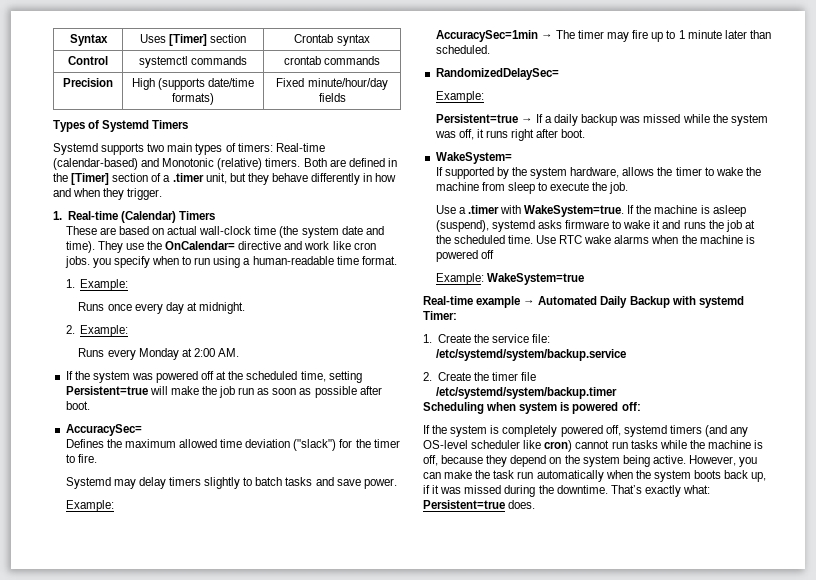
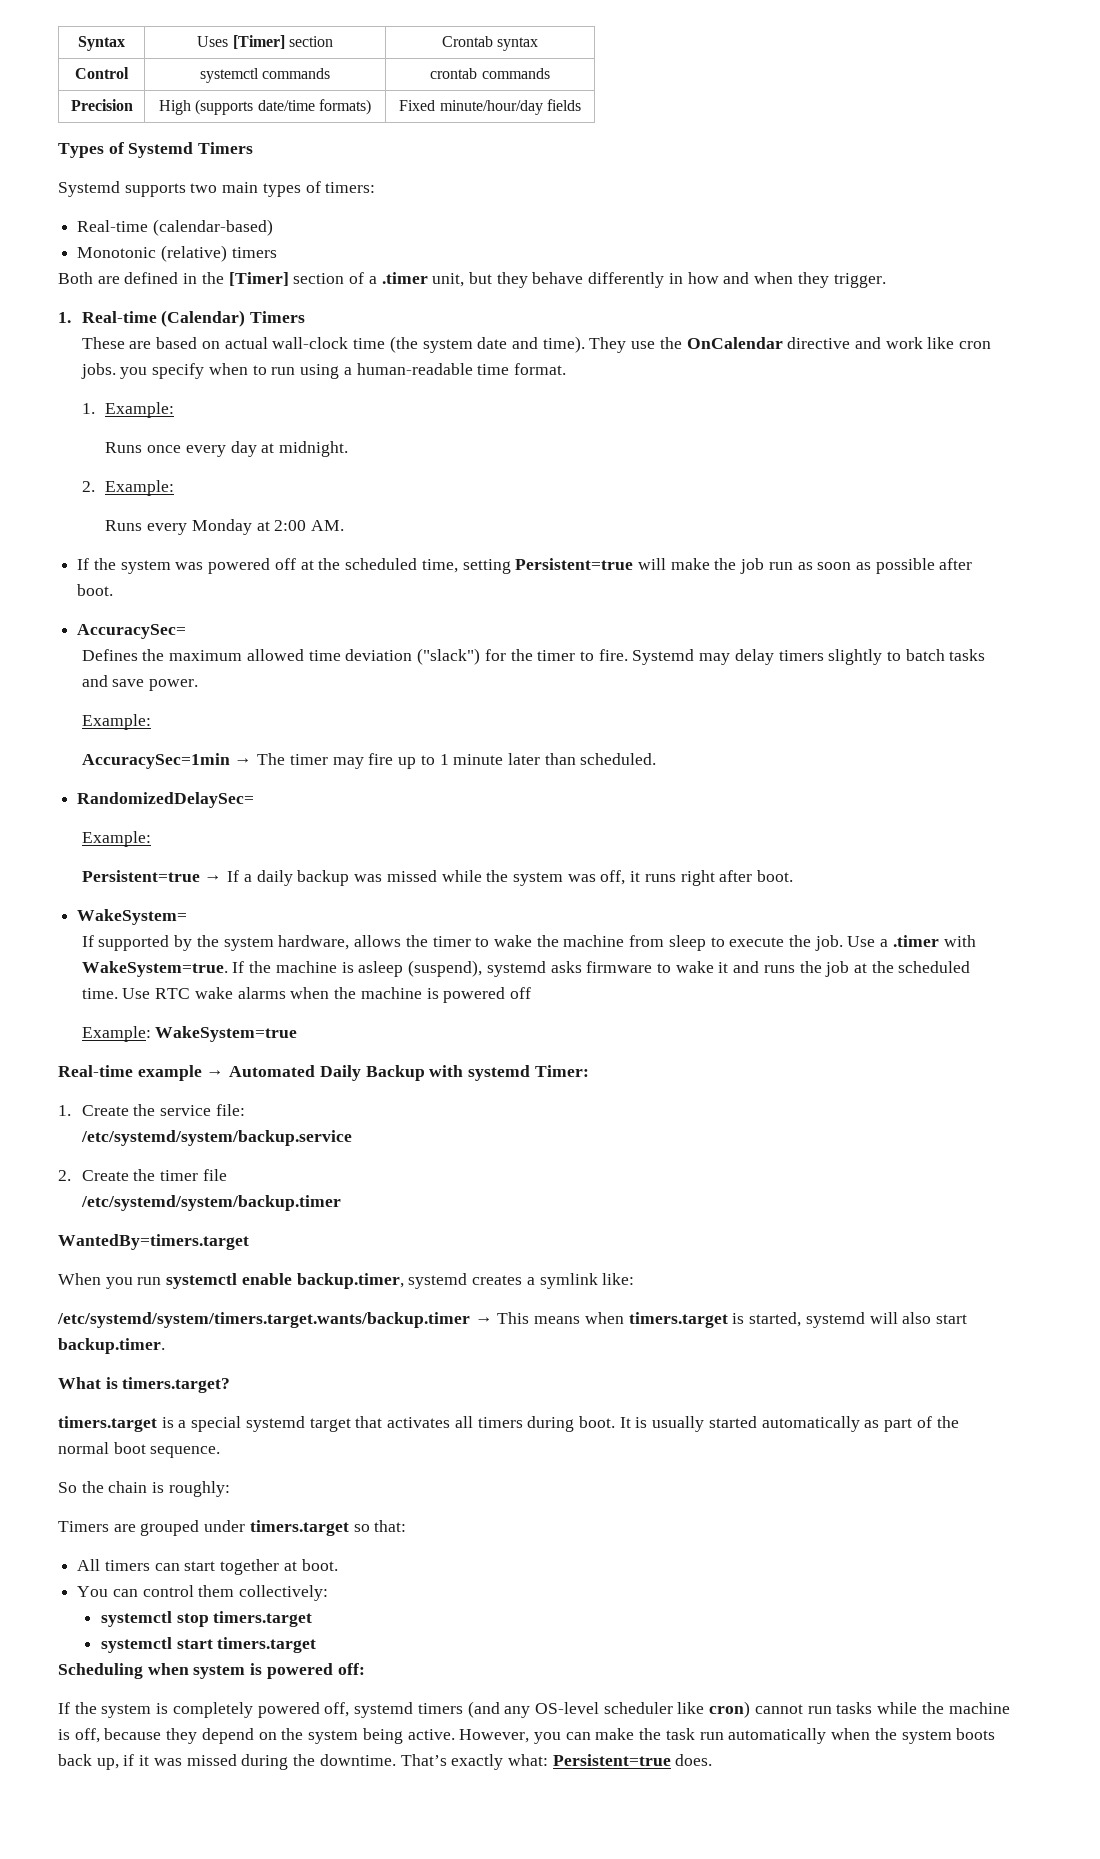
- Systemd supports two main types of timers: Real-time (calendar-based) and Monotonic (relative) timers. Both are defined in the [Timer] section of a .timer unit, but they behave differently in how and when they trigger.
+ Systemd supports two main types of timers:
+ Real-time (calendar-based)
+ Monotonic (relative) timers
+ Both are defined in the [Timer] section of a .timer unit, but they behave differently in how and when they trigger.
- They use the OnCalendar= directive and work like cron jobs. you specify when to run using a human-readable time format.
+ They use the OnCalendar directive and work like cron jobs. you specify when to run using a human-readable time format.
- Defines the maximum allowed time deviation ("slack") for the timer to fire.
- Systemd may delay timers slightly to batch tasks and save power.
+ Defines the maximum allowed time deviation ("slack") for the timer to fire. Systemd may delay timers slightly to batch tasks and save power.
- If supported by the system hardware, allows the timer to wake the machine from sleep to execute the job.
- Use a .timer with WakeSystem=true.
+ If supported by the system hardware, allows the timer to wake the machine from sleep to execute the job. Use a .timer with WakeSystem=true.
+ WantedBy=timers.target
+ When you run systemctl enable backup.timer, systemd creates a symlink like:
+ /etc/systemd/system/timers.target.wants/backup.timer → This means when timers.target is started, systemd will also start backup.timer.
+ What is timers.target?
+ timers.target is a special systemd target that activates all timers during boot. It is usually started automatically as part of the normal boot sequence.
+ So the chain is roughly:
+ Timers are grouped under timers.target so that:
+ All timers can start together at boot.
+ You can control them collectively:
+ systemctl stop timers.target
+ systemctl start timers.target

